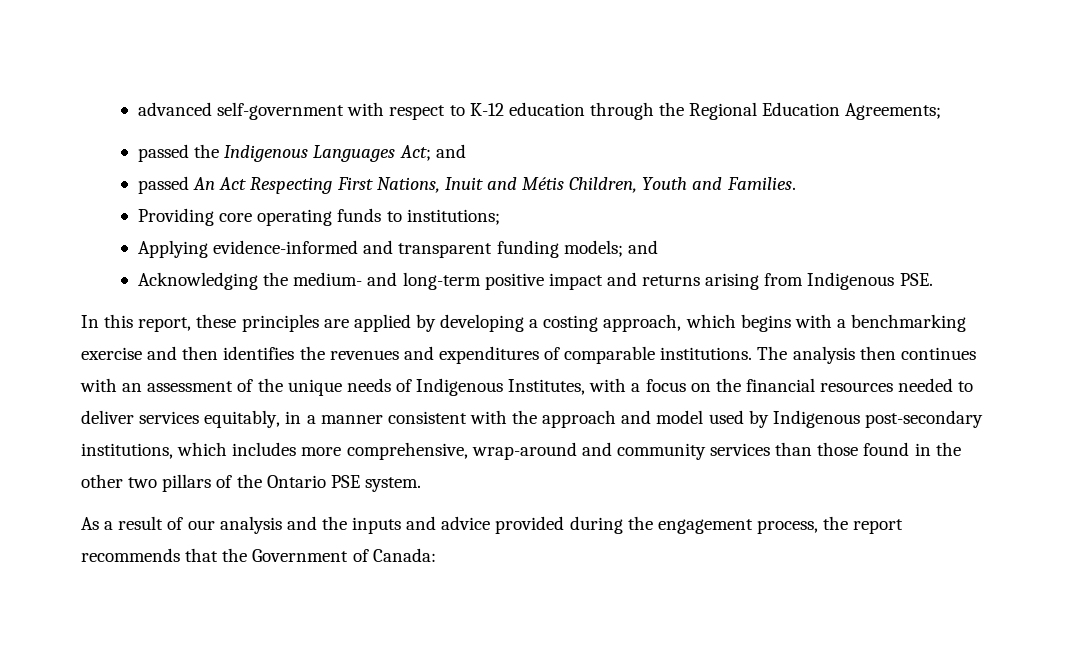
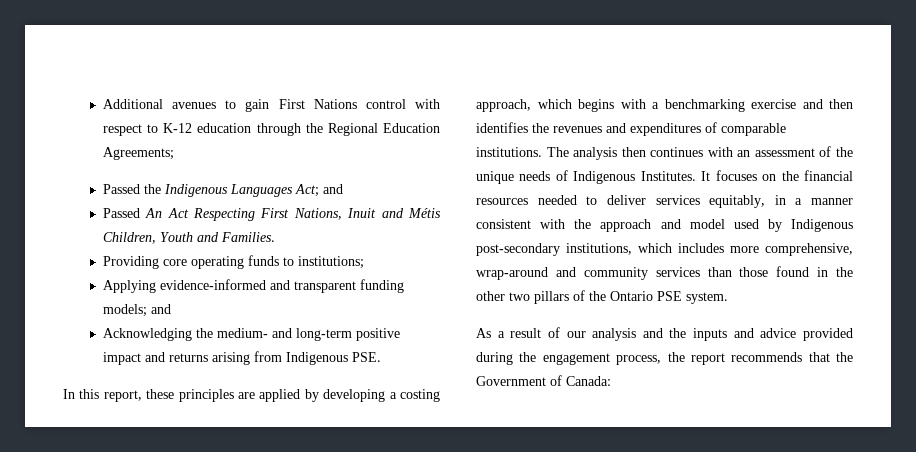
- advanced self-government with respect to K-12 education through the Regional Education Agreements;
+ Additional avenues to gain First Nations control with respect to K-12 education through the Regional Education Agreements;
- passed the Indigenous Languages Act; and
+ Passed the Indigenous Languages Act; and
- passed An Act Respecting First Nations, Inuit and Métis Children, Youth and Families.
+ Passed An Act Respecting First Nations, Inuit and Métis Children, Youth and Families.
- The analysis then continues with an assessment of the unique needs of Indigenous Institutes, with a focus on the financial resources needed to deliver services equitably, in a manner consistent with the approach and model used by Indigenous post-secondary institutions, which includes more comprehensive, wrap-around and community services than those found in the other two pillars of the Ontario PSE system.
+ The analysis then continues with an assessment of the unique needs of Indigenous Institutes. It focuses on the financial resources needed to deliver services equitably, in a manner consistent with the approach and model used by Indigenous post-secondary institutions, which includes more comprehensive, wrap-around and community services than those found in the other two pillars of the Ontario PSE system.

